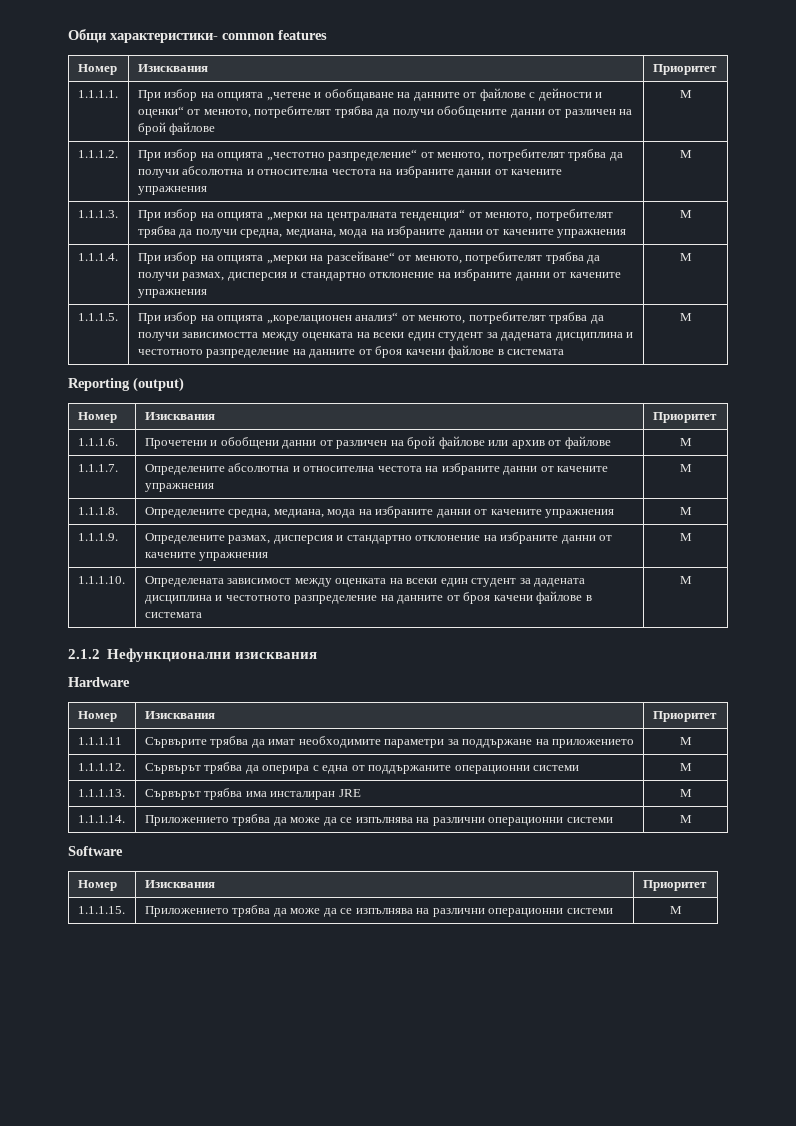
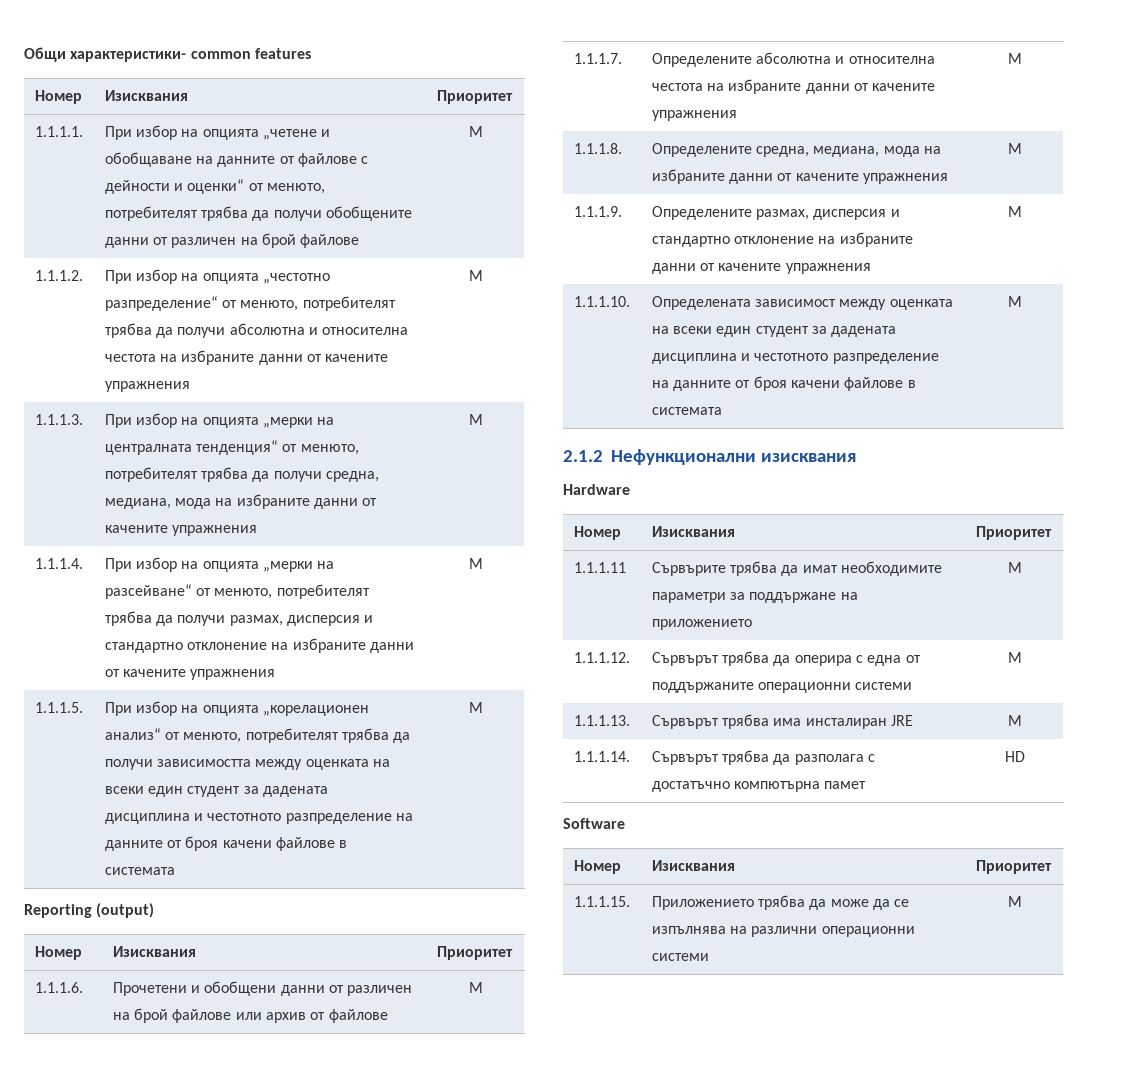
- 1.1.1.14. | Приложението трябва да може да се изпълнява на различни операционни системи | M
+ 1.1.1.14. | Сървърът трябва да разполага с достатъчно компютърна памет | HD

